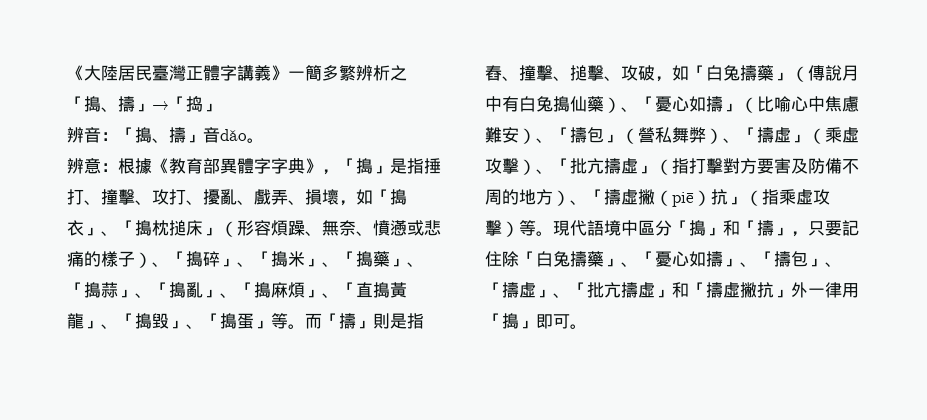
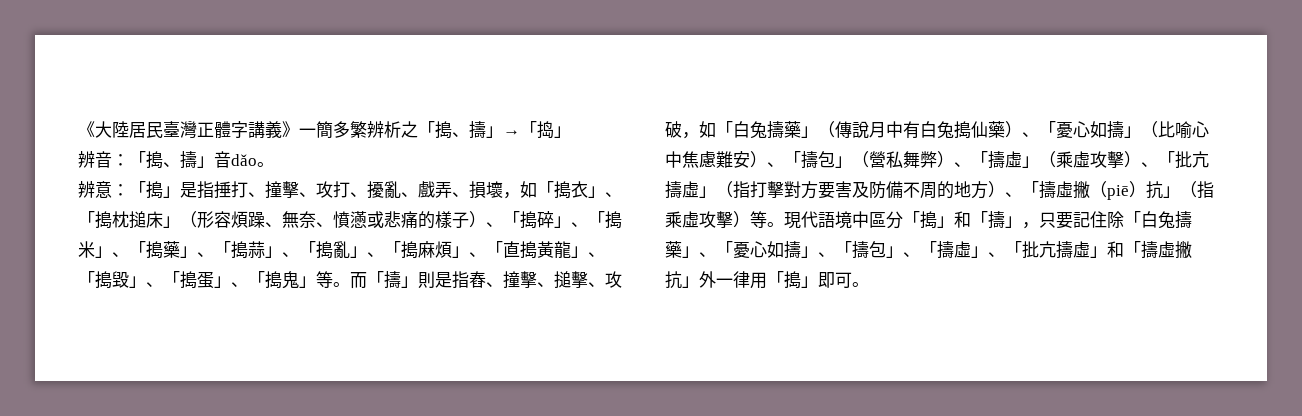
- 辨意：根據《教育部異體字字典》，「搗」是指捶打、撞擊、攻打、擾亂、戲弄、損壞，如「搗衣」、「搗枕搥床」（形容煩躁、無奈、憤懣或悲痛的樣子）、「搗碎」、「搗米」、「搗藥」、「搗蒜」、「搗亂」、「搗麻煩」、「直搗黃龍」、「搗毀」、「搗蛋」等。
+ 辨意：「搗」是指捶打、撞擊、攻打、擾亂、戲弄、損壞，如「搗衣」、「搗枕搥床」（形容煩躁、無奈、憤懣或悲痛的樣子）、「搗碎」、「搗米」、「搗藥」、「搗蒜」、「搗亂」、「搗麻煩」、「直搗黃龍」、「搗毀」、「搗蛋」、「搗鬼」等。

